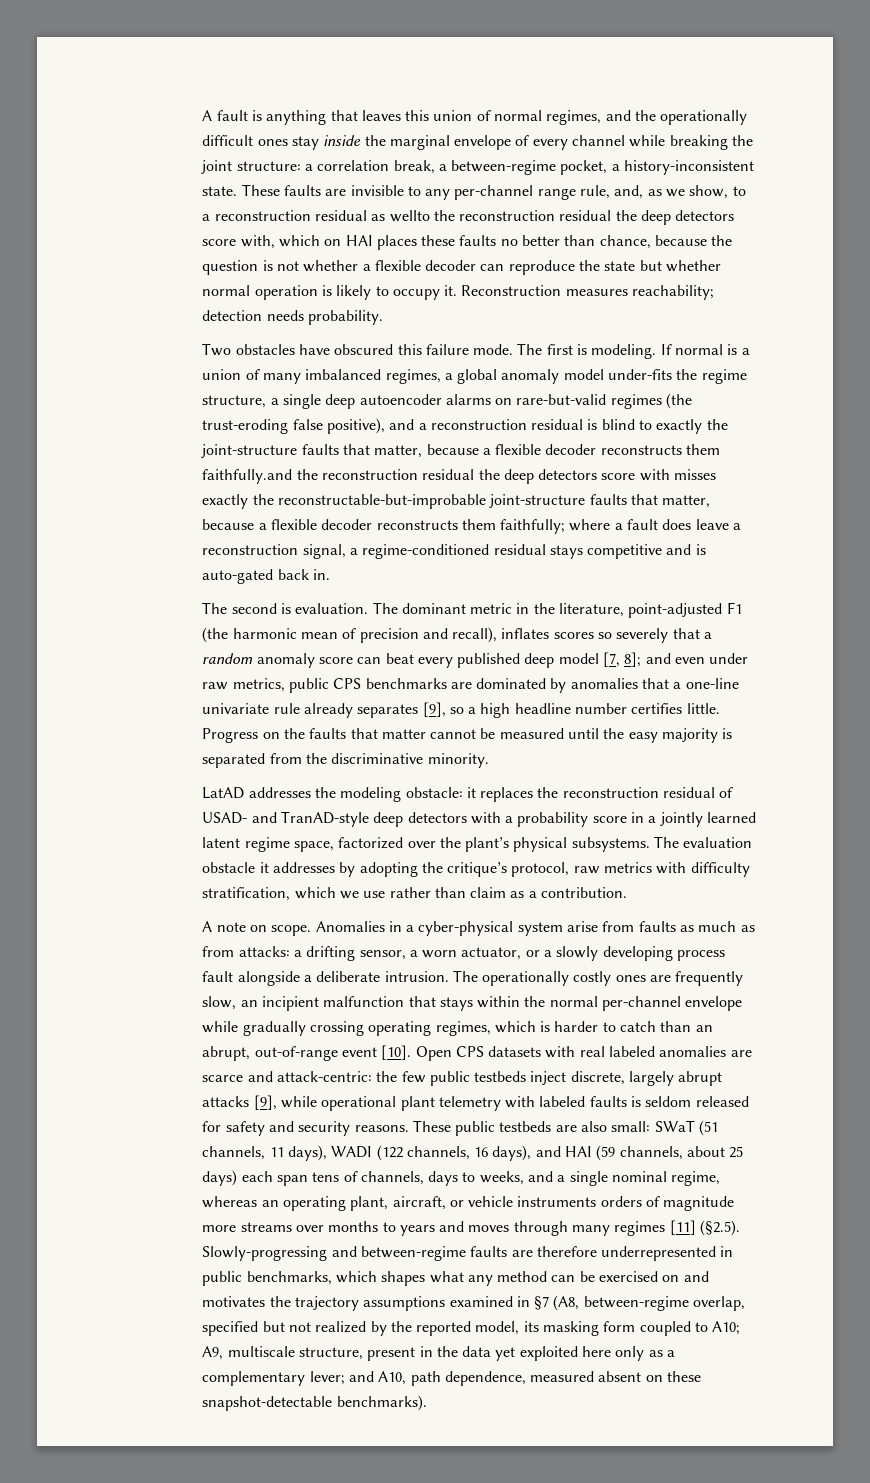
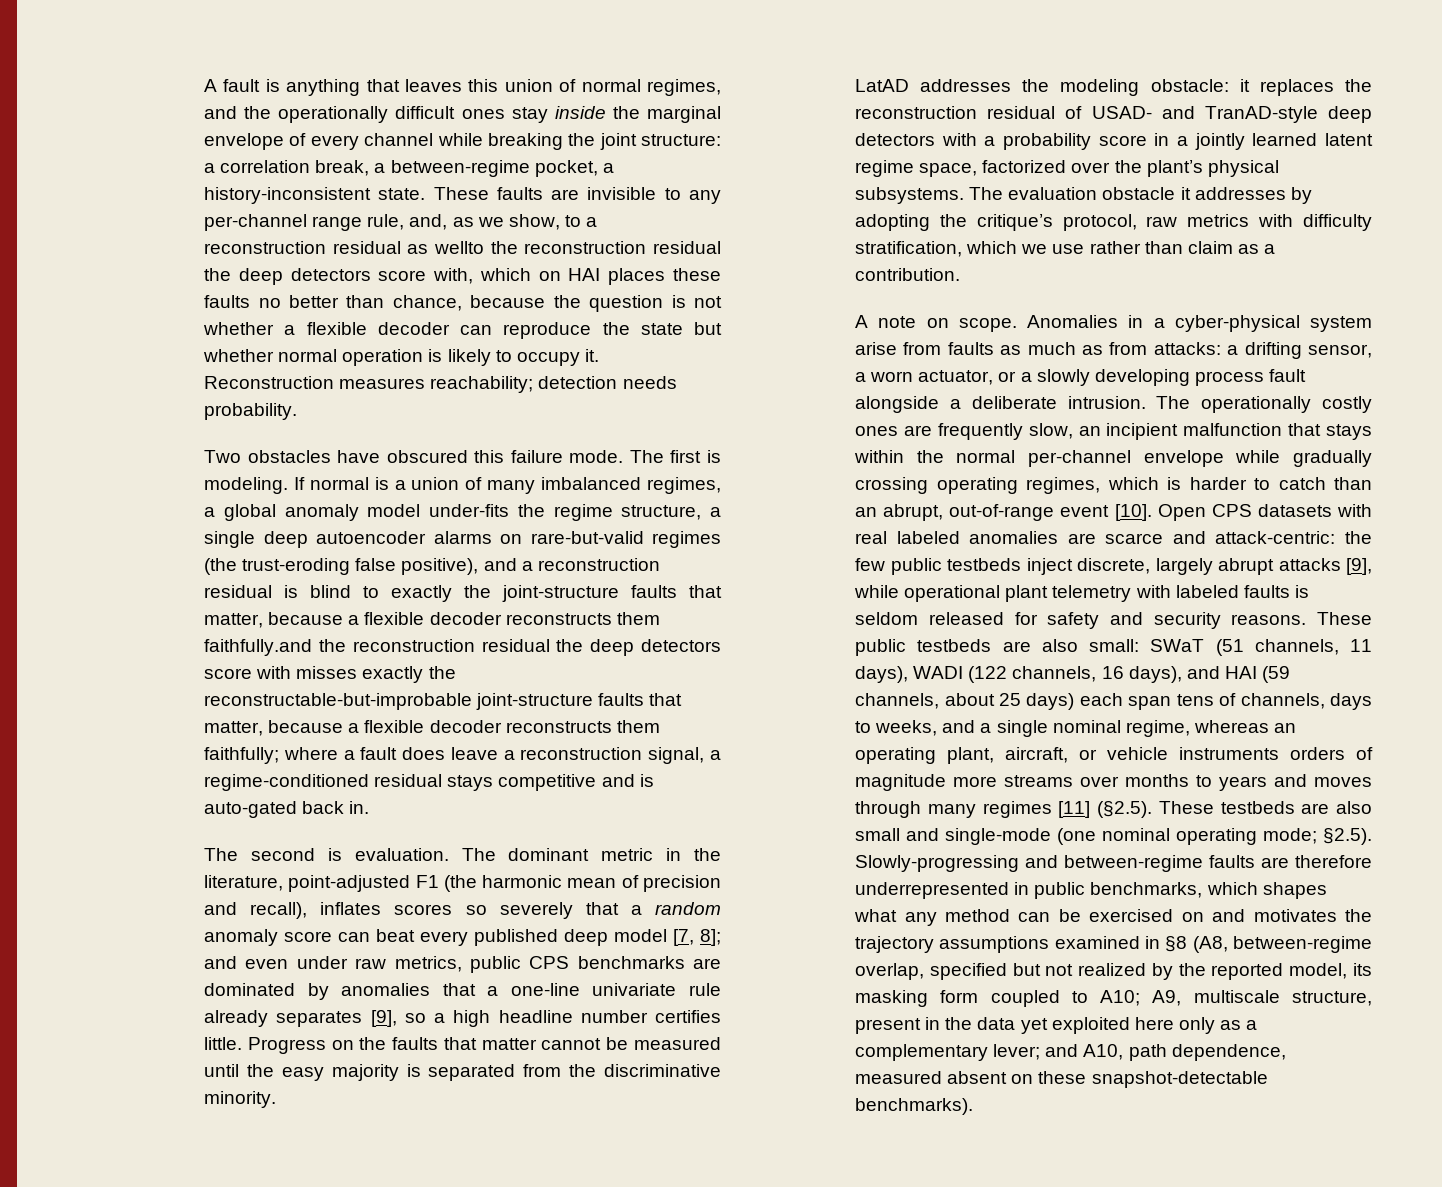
- SWaT (51 channels, 11 days), WADI (122 channels, 16 days), and HAI (59 channels, about 25 days) each span tens of channels, days to weeks, and a single nominal regime, whereas an operating plant, aircraft, or vehicle instruments orders of magnitude more streams over months to years and moves through many regimes [11] (§2.5). Slowly-progressing and between-regime faults are therefore underrepresented in public benchmarks, which shapes what any method can be exercised on and motivates the trajectory assumptions examined in §7 (A8, between-regime overlap, specified but not realized by the reported model, its masking form coupled to A10;
+ SWaT (51 channels, 11 days), WADI (122 channels, 16 days), and HAI (59 channels, about 25 days) each span tens of channels, days to weeks, and a single nominal regime, whereas an operating plant, aircraft, or vehicle instruments orders of magnitude more streams over months to years and moves through many regimes [11] (§2.5). These testbeds are also small and single-mode (one nominal operating mode; §2.5). Slowly-progressing and between-regime faults are therefore underrepresented in public benchmarks, which shapes what any method can be exercised on and motivates the trajectory assumptions examined in §8 (A8, between-regime overlap, specified but not realized by the reported model, its masking form coupled to A10;

